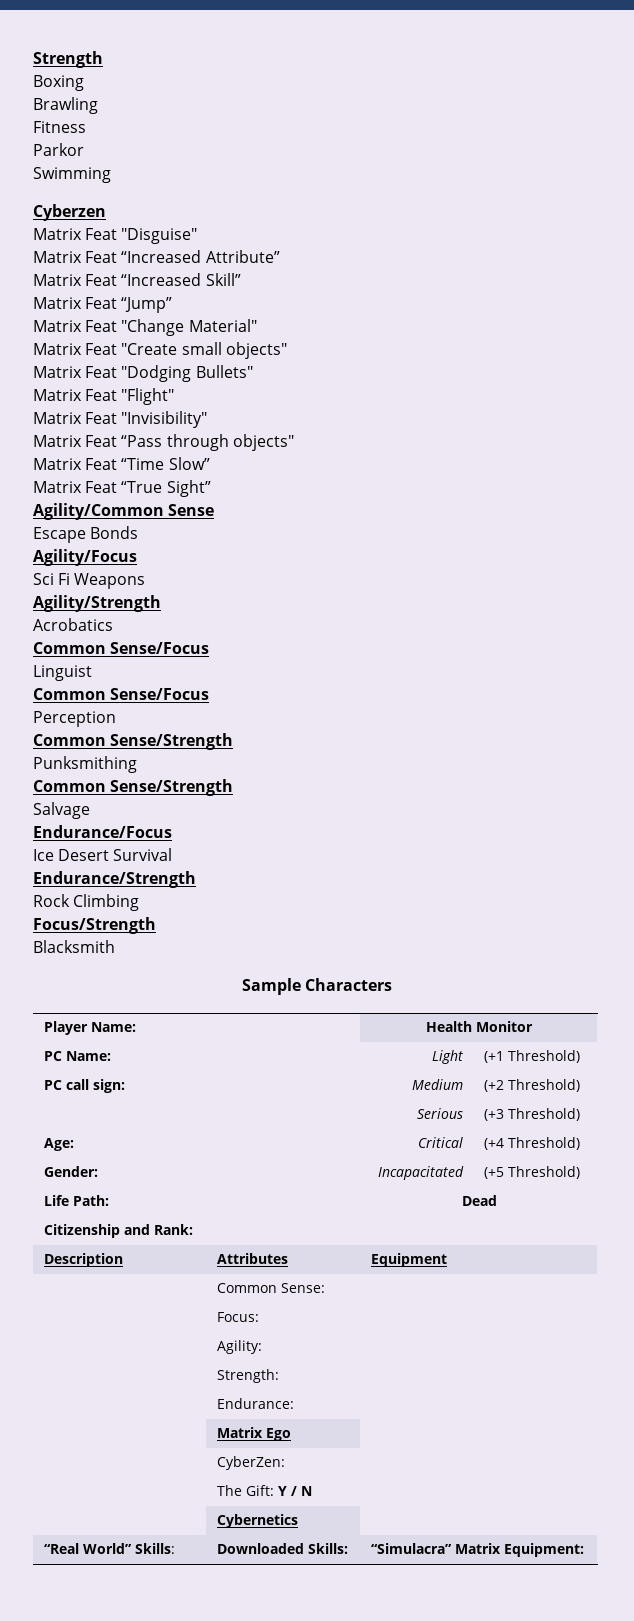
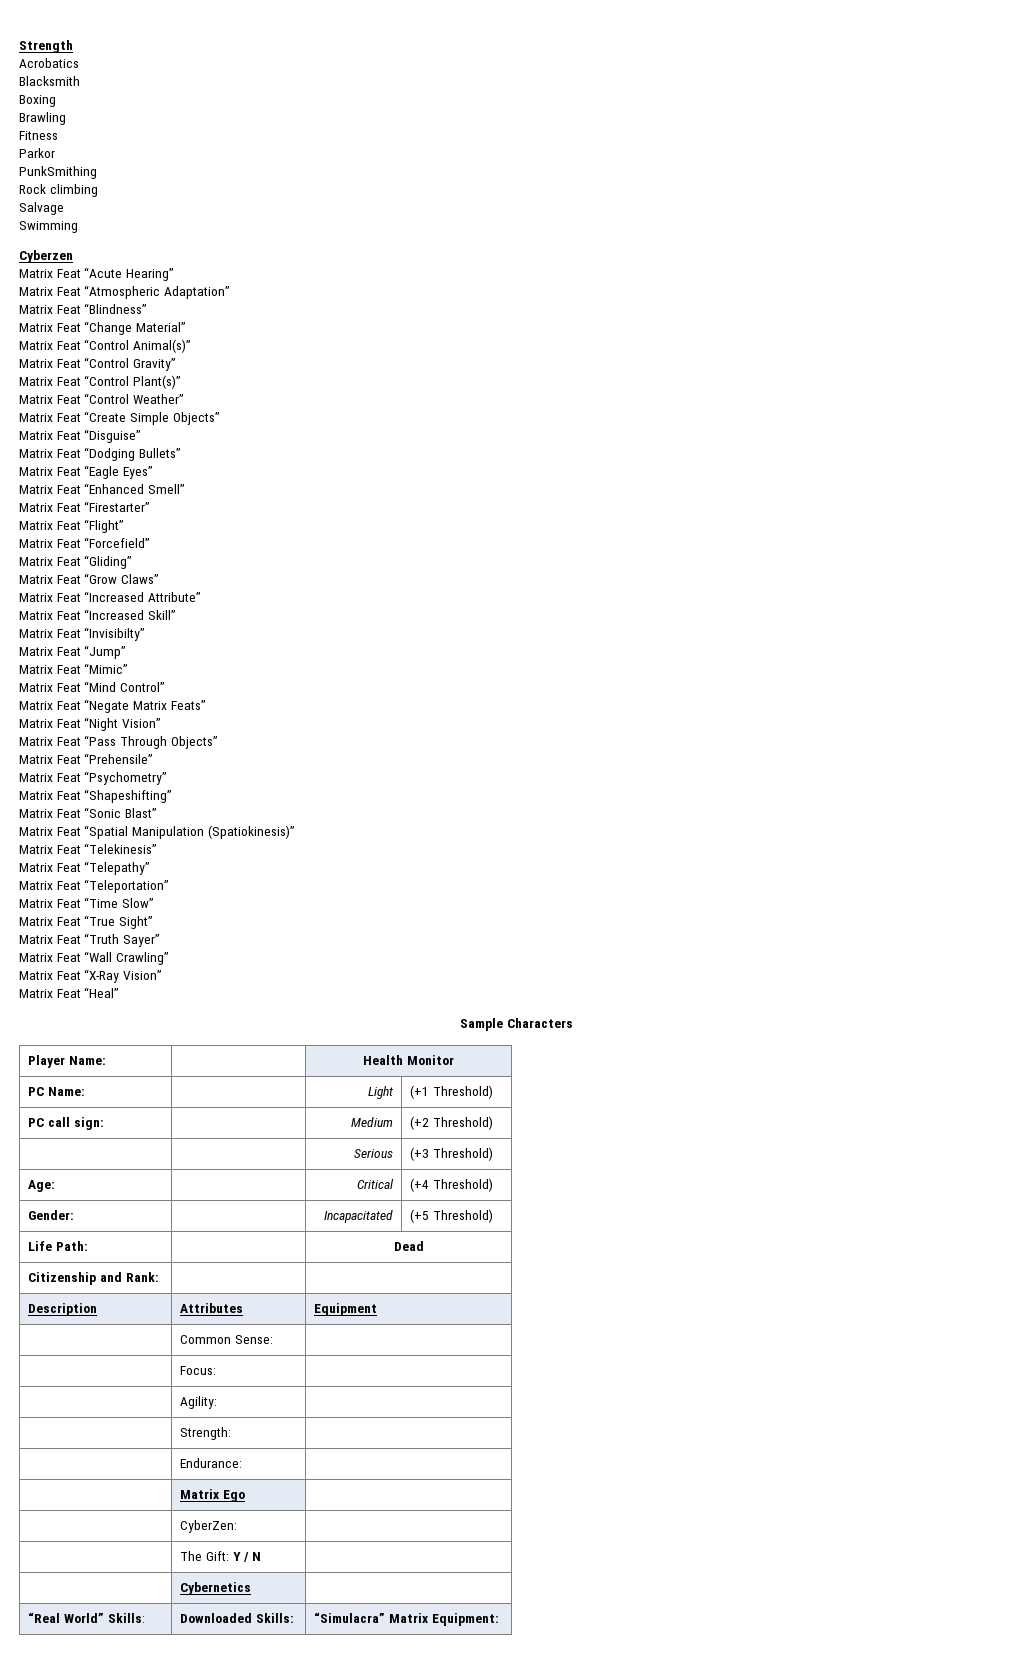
+ Acrobatics
+ Blacksmith
+ PunkSmithing
+ Rock climbing
+ Salvage
  Swimming
  Cyberzen
- Matrix Feat "Disguise"
+ Matrix Feat “Acute Hearing”
+ Matrix Feat “Atmospheric Adaptation”
+ Matrix Feat “Blindness”
+ Matrix Feat “Change Material”
+ Matrix Feat “Control Animal(s)”
+ Matrix Feat “Control Gravity”
+ Matrix Feat “Control Plant(s)”
+ Matrix Feat “Control Weather”
+ Matrix Feat “Create Simple Objects”
+ Matrix Feat “Disguise”
+ Matrix Feat “Dodging Bullets”
+ Matrix Feat “Eagle Eyes”
+ Matrix Feat “Enhanced Smell”
+ Matrix Feat “Firestarter”
+ Matrix Feat “Flight”
+ Matrix Feat “Forcefield”
+ Matrix Feat “Gliding”
+ Matrix Feat “Grow Claws”
+ Matrix Feat “Invisibilty”
- Matrix Feat "Change Material"
- Matrix Feat "Create small objects"
- Matrix Feat "Dodging Bullets"
- Matrix Feat "Flight"
- Matrix Feat "Invisibility"
+ Matrix Feat “Mimic”
+ Matrix Feat “Mind Control”
+ Matrix Feat “Negate Matrix Feats”
+ Matrix Feat “Night Vision”
- Matrix Feat “Pass through objects"
+ Matrix Feat “Pass Through Objects”
+ Matrix Feat “Prehensile”
+ Matrix Feat “Psychometry”
+ Matrix Feat “Shapeshifting”
+ Matrix Feat “Sonic Blast”
+ Matrix Feat “Spatial Manipulation (Spatiokinesis)”
+ Matrix Feat “Telekinesis”
+ Matrix Feat “Telepathy”
+ Matrix Feat “Teleportation”
- Agility/Common Sense
- Escape Bonds
- Agility/Focus
- Sci Fi Weapons
- Agility/Strength
- Acrobatics
- Common Sense/Focus
- Linguist
- Common Sense/Focus
- Perception
- Common Sense/Strength
- Punksmithing
- Common Sense/Strength
- Salvage
- Endurance/Focus
- Ice Desert Survival
- Endurance/Strength
- Rock Climbing
- Focus/Strength
- Blacksmith
+ Matrix Feat “Truth Sayer”
+ Matrix Feat “Wall Crawling”
+ Matrix Feat “X-Ray Vision”
+ Matrix Feat “Heal”

